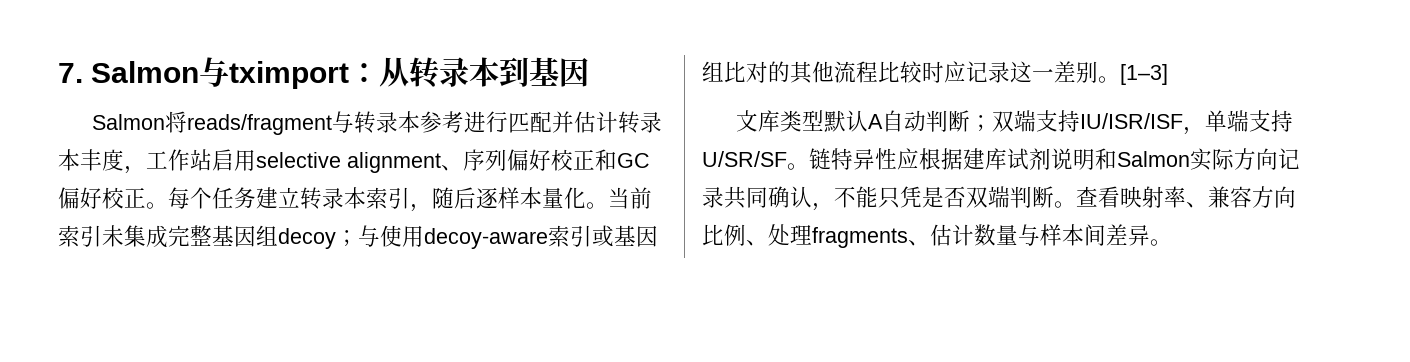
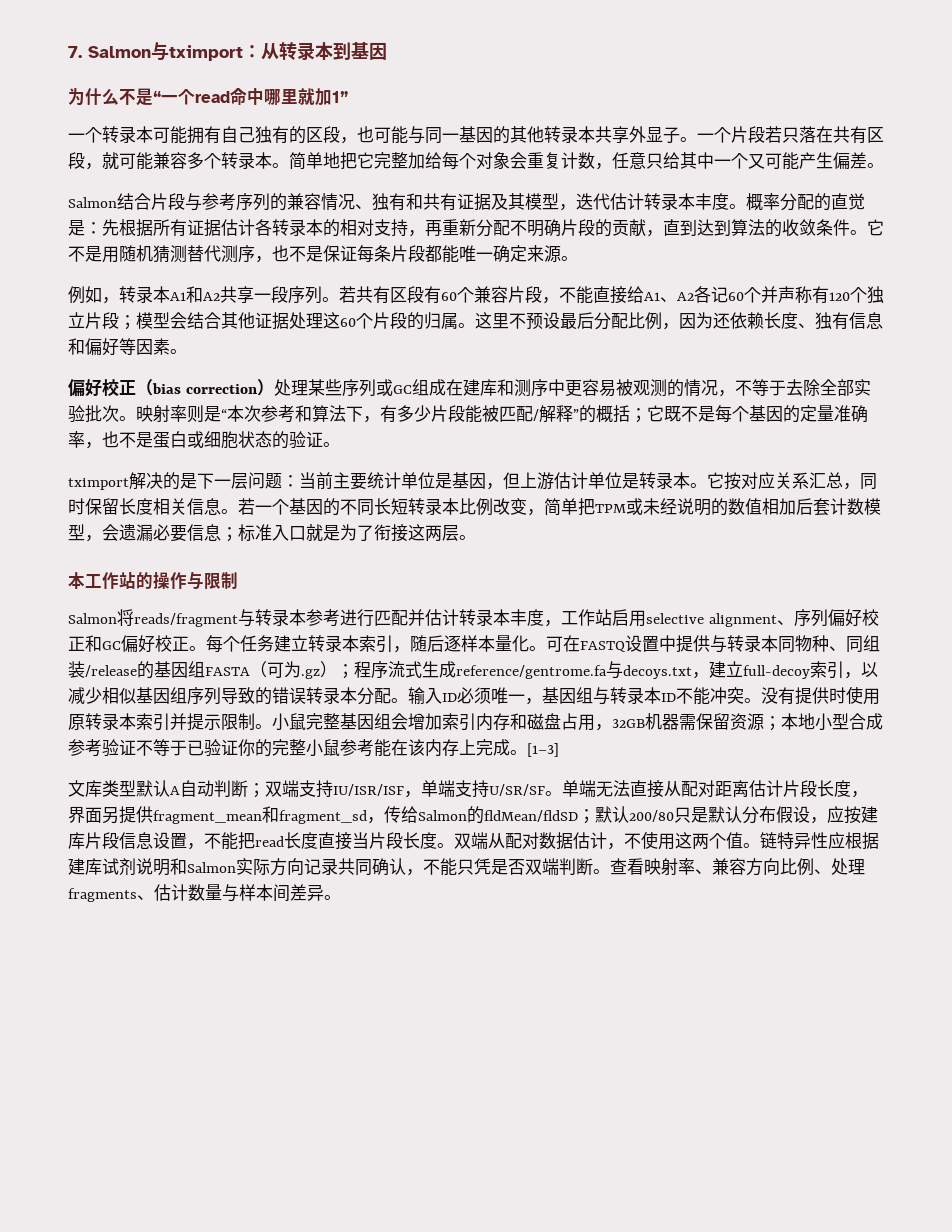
+ 为什么不是“一个read命中哪里就加1”
+ 一个转录本可能拥有自己独有的区段，也可能与同一基因的其他转录本共享外显子。一个片段若只落在共有区段，就可能兼容多个转录本。简单地把它完整加给每个对象会重复计数，任意只给其中一个又可能产生偏差。
+ Salmon结合片段与参考序列的兼容情况、独有和共有证据及其模型，迭代估计转录本丰度。概率分配的直觉是：先根据所有证据估计各转录本的相对支持，再重新分配不明确片段的贡献，直到达到算法的收敛条件。它不是用随机猜测替代测序，也不是保证每条片段都能唯一确定来源。
+ 例如，转录本A1和A2共享一段序列。若共有区段有60个兼容片段，不能直接给A1、A2各记60个并声称有120个独立片段；模型会结合其他证据处理这60个片段的归属。这里不预设最后分配比例，因为还依赖长度、独有信息和偏好等因素。
+ 偏好校正（bias correction）处理某些序列或GC组成在建库和测序中更容易被观测的情况，不等于去除全部实验批次。映射率则是“本次参考和算法下，有多少片段能被匹配/解释”的概括；它既不是每个基因的定量准确率，也不是蛋白或细胞状态的验证。
+ tximport解决的是下一层问题：当前主要统计单位是基因，但上游估计单位是转录本。它按对应关系汇总，同时保留长度相关信息。若一个基因的不同长短转录本比例改变，简单把TPM或未经说明的数值相加后套计数模型，会遗漏必要信息；标准入口就是为了衔接这两层。
+ 本工作站的操作与限制
- 当前索引未集成完整基因组decoy；与使用decoy-aware索引或基因组比对的其他流程比较时应记录这一差别。
+ 可在FASTQ设置中提供与转录本同物种、同组装/release的基因组FASTA（可为.gz）；程序流式生成reference/gentrome.fa与decoys.txt，建立full-decoy索引，以减少相似基因组序列导致的错误转录本分配。输入ID必须唯一，基因组与转录本ID不能冲突。没有提供时使用原转录本索引并提示限制。小鼠完整基因组会增加索引内存和磁盘占用，32GB机器需保留资源；本地小型合成参考验证不等于已验证你的完整小鼠参考能在该内存上完成。
+ 单端无法直接从配对距离估计片段长度，界面另提供fragment_mean和fragment_sd，传给Salmon的fldMean/fldSD；默认200/80只是默认分布假设，应按建库片段信息设置，不能把read长度直接当片段长度。双端从配对数据估计，不使用这两个值。

